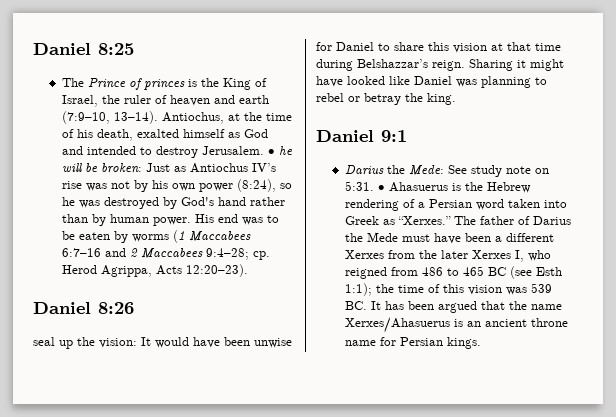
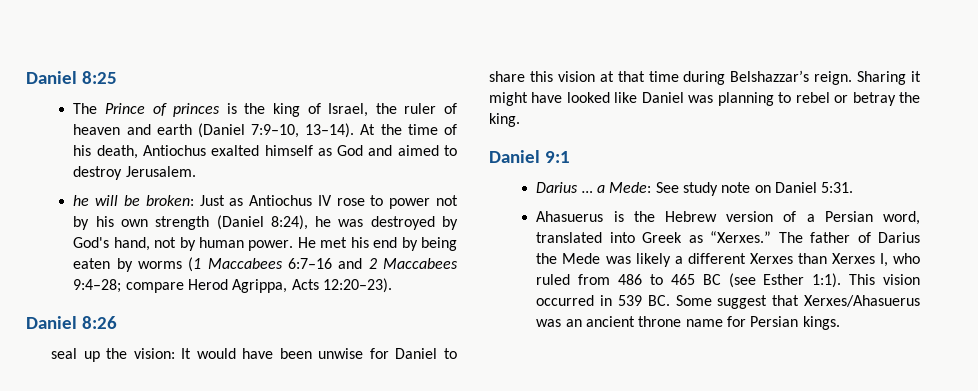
- The Prince of princes is the King of Israel, the ruler of heaven and earth (7:9–10, 13–14). Antiochus, at the time of his death, exalted himself as God and intended to destroy Jerusalem. • he will be broken: Just as Antiochus IV’s rise was not by his own power (8:24), so he was destroyed by God's hand rather than by human power. His end was to be eaten by worms (1 Maccabees 6:7–16 and 2 Maccabees 9:4–28; cp. Herod Agrippa, Acts 12:20–23).
+ The Prince of princes is the king of Israel, the ruler of heaven and earth (Daniel 7:9–10, 13–14). At the time of his death, Antiochus exalted himself as God and aimed to destroy Jerusalem.
+ he will be broken: Just as Antiochus IV rose to power not by his own strength (Daniel 8:24), he was destroyed by God's hand, not by human power. He met his end by being eaten by worms (1 Maccabees 6:7–16 and 2 Maccabees 9:4–28; compare Herod Agrippa, Acts 12:20–23).
- Darius the Mede: See study note on 5:31. • Ahasuerus is the Hebrew rendering of a Persian word taken into Greek as “Xerxes.”
+ Darius … a Mede: See study note on Daniel 5:31.
+ Ahasuerus is the Hebrew version of a Persian word, translated into Greek as “Xerxes.”
- The father of Darius the Mede must have been a different Xerxes from the later Xerxes I, who reigned from 486 to 465 BC (see Esth 1:1); the time of this vision was 539 BC. It has been argued that the name Xerxes/Ahasuerus is an ancient throne name for Persian kings.
+ The father of Darius the Mede was likely a different Xerxes than Xerxes I, who ruled from 486 to 465 BC (see Esther 1:1). This vision occurred in 539 BC. Some suggest that Xerxes/Ahasuerus was an ancient throne name for Persian kings.

